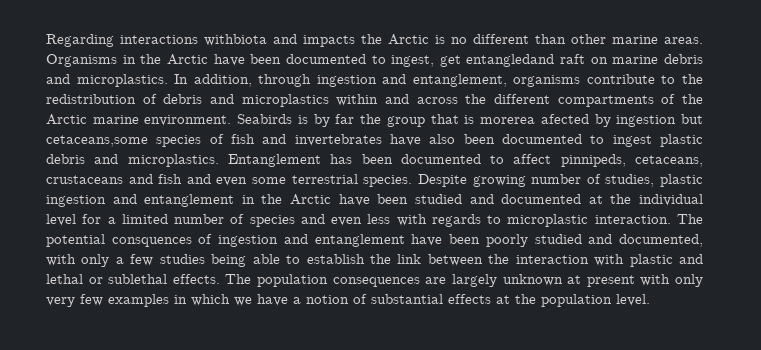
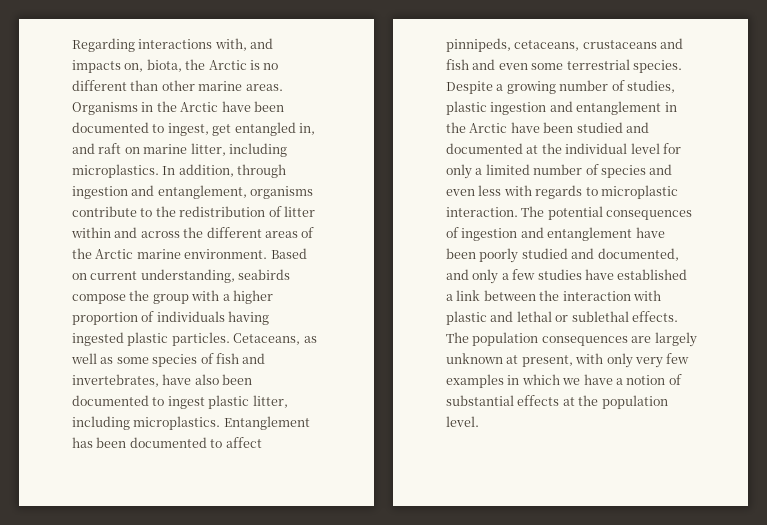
- Regarding interactions withbiota and impacts the Arctic is no different than other marine areas.
+ Regarding interactions with, and impacts on, biota, the Arctic is no different than other marine areas.
- Organisms in the Arctic have been documented to ingest, get entangledand raft on marine debris and microplastics.
+ Organisms in the Arctic have been documented to ingest, get entangled in, and raft on marine litter, including microplastics.
- In addition, through ingestion and entanglement, organisms contribute to the redistribution of debris and microplastics within and across the different compartments of the Arctic marine environment.
+ In addition, through ingestion and entanglement, organisms contribute to the redistribution of litter within and across the different areas of the Arctic marine environment.
- Seabirds is by far the group that is morerea afected by ingestion but cetaceans,some species of fish and invertebrates have also been documented to ingest plastic debris and microplastics.
+ Based on current understanding, seabirds compose the group with a higher proportion of individuals having ingested plastic particles. Cetaceans, as well as some species of fish and invertebrates, have also been documented to ingest plastic litter, including microplastics.
- Despite growing number of studies, plastic ingestion and entanglement in the Arctic have been studied and documented at the individual level for a limited number of species and even less with regards to microplastic interaction.
+ Despite a growing number of studies, plastic ingestion and entanglement in the Arctic have been studied and documented at the individual level for only a limited number of species and even less with regards to microplastic interaction.
- The potential consquences of ingestion and entanglement have been poorly studied and documented, with only a few studies being able to establish the link between the interaction with plastic and lethal or sublethal effects.
+ The potential consequences of ingestion and entanglement have been poorly studied and documented, and only a few studies have established a link between the interaction with plastic and lethal or sublethal effects.
- The population consequences are largely unknown at present with only very few examples in which we have a notion of substantial effects at the population level.
+ The population consequences are largely unknown at present, with only very few examples in which we have a notion of substantial effects at the population level.

